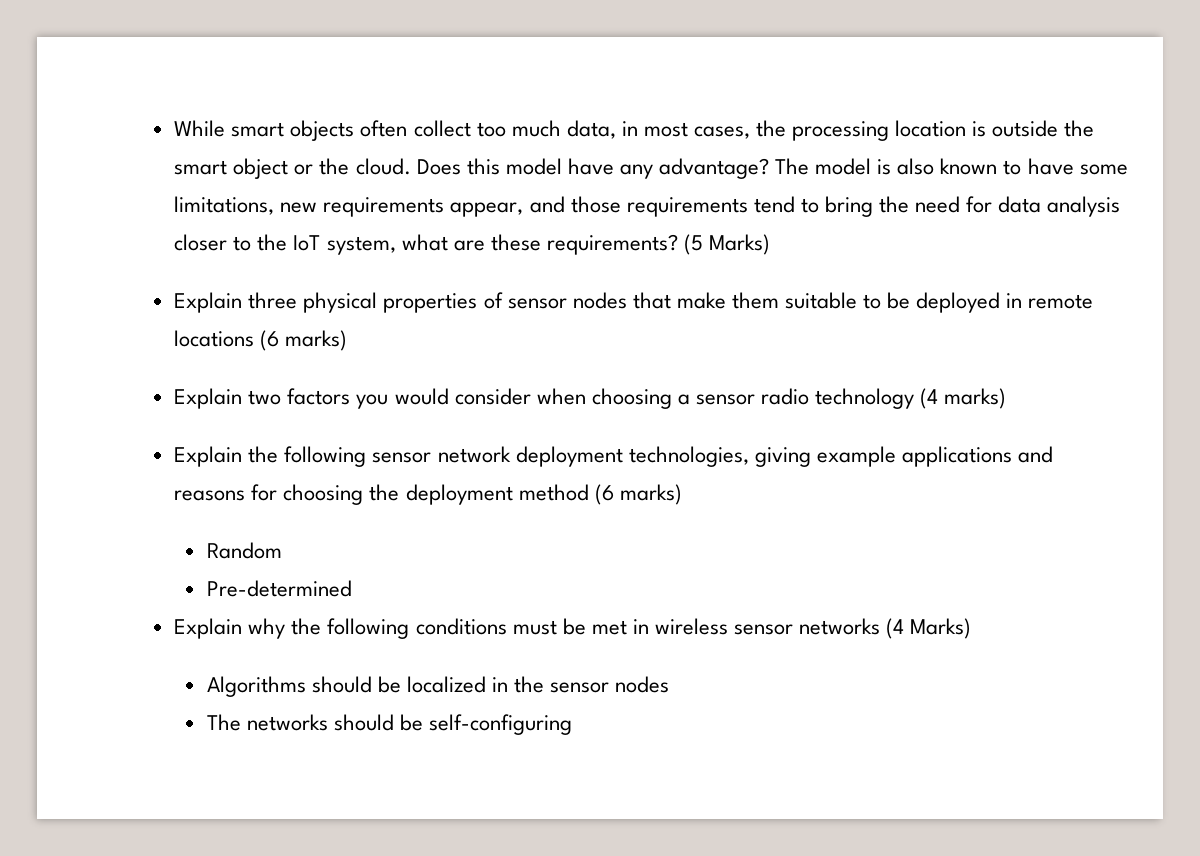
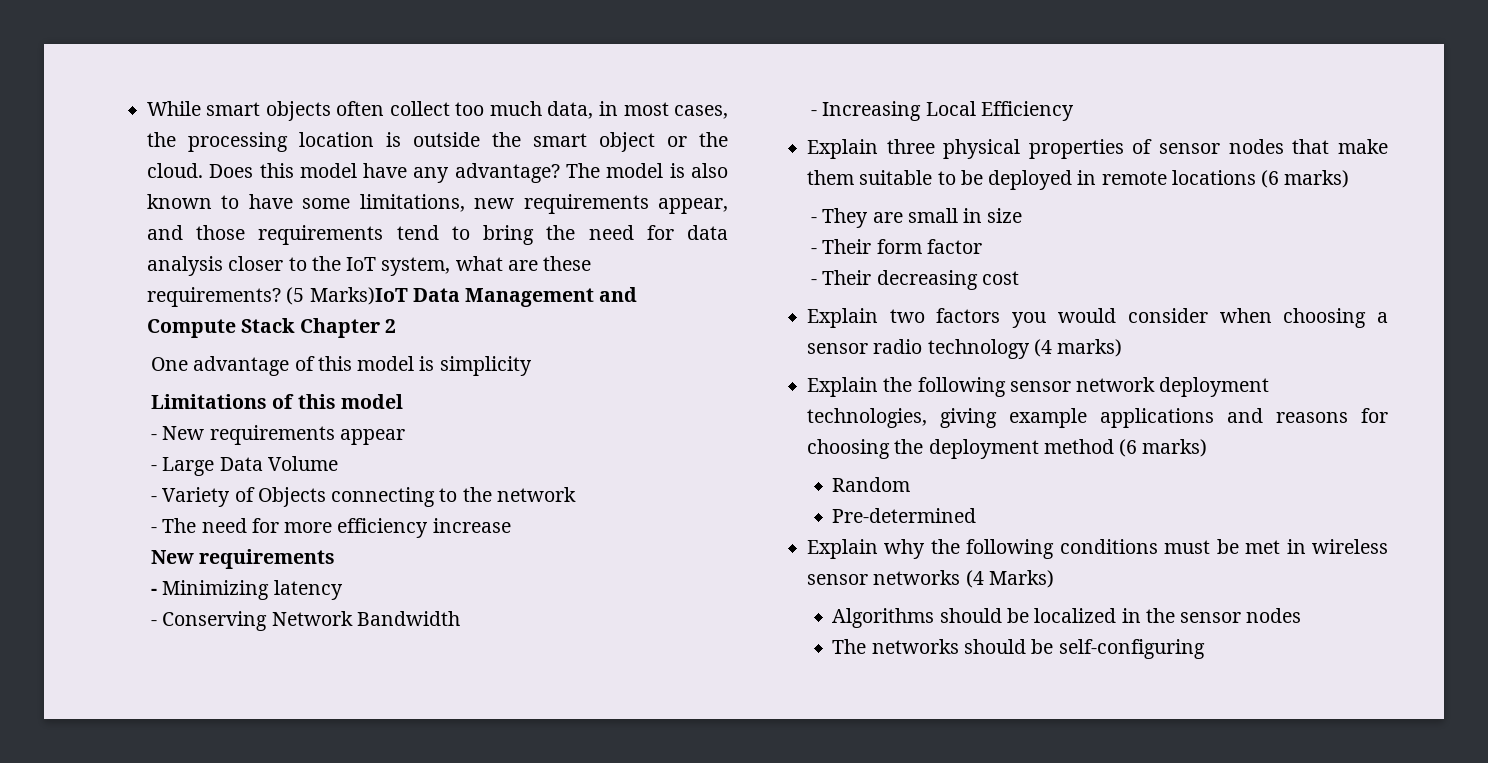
- (5 Marks)
+ (5 Marks)IoT Data Management and Compute Stack Chapter 2
+ One advantage of this model is simplicity
+ Limitations of this model
+ - New requirements appear
+ - Large Data Volume
+ - Variety of Objects connecting to the network
+ - The need for more efficiency increase
+ New requirements
+ - Minimizing latency
+ - Conserving Network Bandwidth
+ - Increasing Local Efficiency
+ - They are small in size
+ - Their form factor
+ - Their decreasing cost

